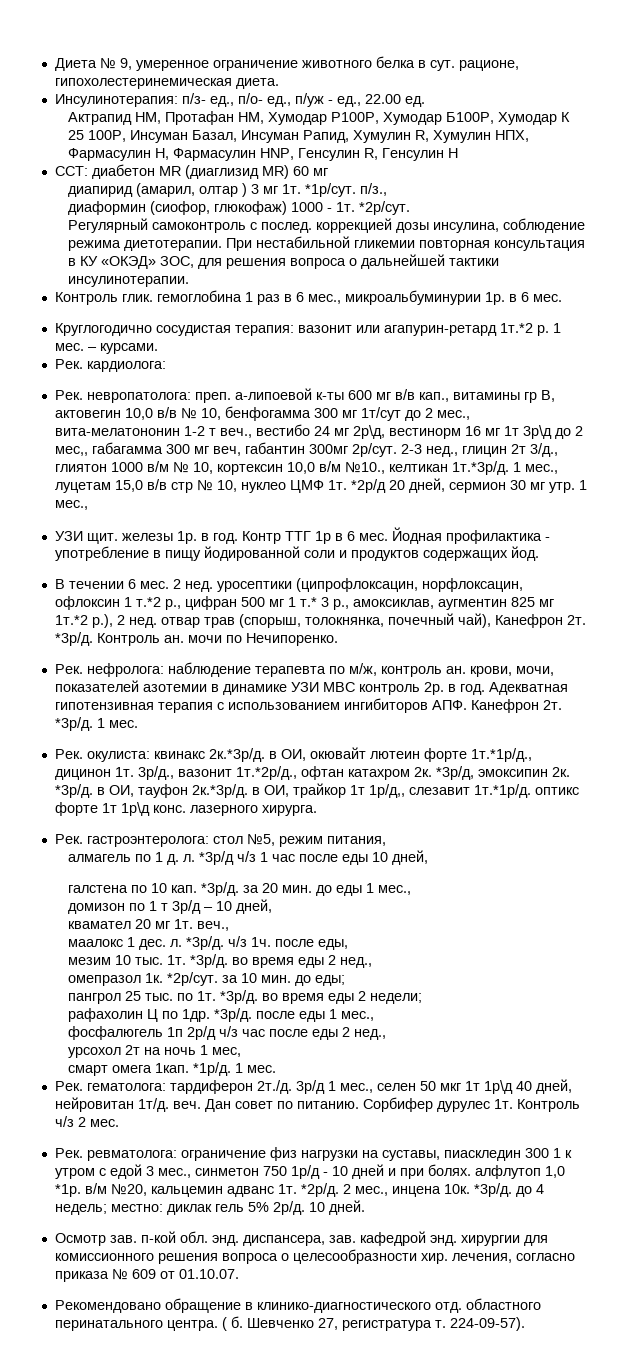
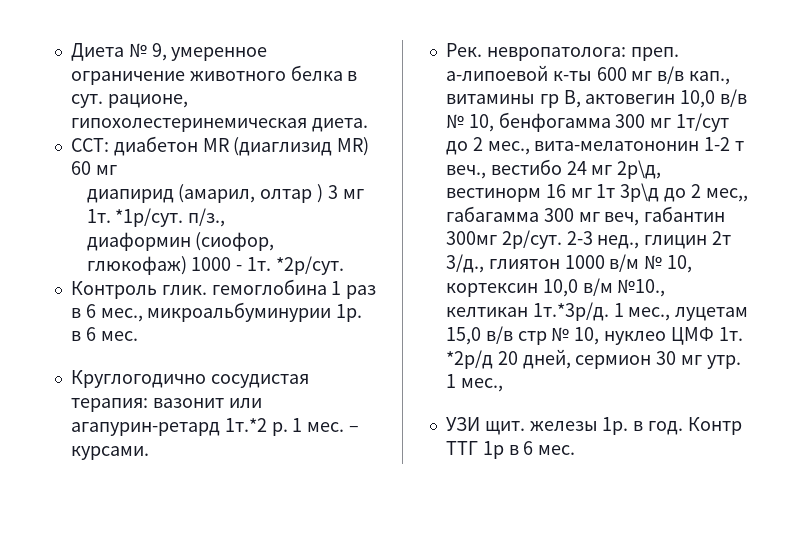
- Инсулинотерапия: п/з- ед., п/о- ед., п/уж - ед., 22.00 ед.
- Актрапид НМ, Протафан НМ, Хумодар Р100Р, Хумодар Б100Р, Хумодар К 25 100Р, Инсуман Базал, Инсуман Рапид, Хумулин R, Хумулин НПХ, Фармасулин Н, Фармасулин НNР, Генсулин R, Генсулин Н
- Регулярный самоконтроль с послед. коррекцией дозы инсулина, соблюдение режима диетотерапии. При нестабильной гликемии повторная консультация в КУ «ОКЭД» ЗОС, для решения вопроса о дальнейшей тактики инсулинотерапии.
- Рек. кардиолога:
- Йодная профилактика - употребление в пищу йодированной соли и продуктов содержащих йод.
- В течении 6 мес. 2 нед. уросептики (ципрофлоксацин, норфлоксацин, офлоксин 1 т.*2 р., цифран 500 мг 1 т.* 3 р., амоксиклав, аугментин 825 мг 1т.*2 р.), 2 нед. отвар трав (спорыш, толокнянка, почечный чай), Канефрон 2т. *3р/д. Контроль ан. мочи по Нечипоренко.
- Рек. нефролога: наблюдение терапевта по м/ж, контроль ан. крови, мочи, показателей азотемии в динамике УЗИ МВС контроль 2р. в год. Адекватная гипотензивная терапия с использованием ингибиторов АПФ. Канефрон 2т. *3р/д. 1 мес.
- Рек. окулиста: квинакс 2к.*3р/д. в ОИ, окювайт лютеин форте 1т.*1р/д., дицинон 1т. 3р/д., вазонит 1т.*2р/д., офтан катахром 2к. *3р/д, эмоксипин 2к. *3р/д. в ОИ, тауфон 2к.*3р/д. в ОИ, трайкор 1т 1р/д,, слезавит 1т.*1р/д. оптикс форте 1т 1р\д конс. лазерного хирурга.
- Рек. гастроэнтеролога: стол №5, режим питания,
- алмагель по 1 д. л. *3р/д ч/з 1 час после еды 10 дней,
- галстена по 10 кап. *3р/д. за 20 мин. до еды 1 мес.,
- домизон по 1 т 3р/д – 10 дней,
- квамател 20 мг 1т. веч.,
- маалокс 1 дес. л. *3р/д. ч/з 1ч. после еды,
- мезим 10 тыс. 1т. *3р/д. во время еды 2 нед.,
- омепразол 1к. *2р/сут. за 10 мин. до еды;
- пангрол 25 тыс. по 1т. *3р/д. во время еды 2 недели;
- рафахолин Ц по 1др. *3р/д. после еды 1 мес.,
- фосфалюгель 1п 2р/д ч/з час после еды 2 нед.,
- урсохол 2т на ночь 1 мес,
- смарт омега 1кап. *1р/д. 1 мес.
- Рек. гематолога: тардиферон 2т./д. 3р/д 1 мес., селен 50 мкг 1т 1р\д 40 дней, нейровитан 1т/д. веч. Дан совет по питанию. Сорбифер дурулес 1т. Контроль ч/з 2 мес.
- Рек. ревматолога: ограничение физ нагрузки на суставы, пиаскледин 300 1 к утром с едой 3 мес., синметон 750 1р/д - 10 дней и при болях. алфлутоп 1,0 *1р. в/м №20, кальцемин адванс 1т. *2р/д. 2 мес., инцена 10к. *3р/д. до 4 недель; местно: диклак гель 5% 2р/д. 10 дней.
- Осмотр зав. п-кой обл. энд. диспансера, зав. кафедрой энд. хирургии для комиссионного решения вопроса о целесообразности хир. лечения, согласно приказа № 609 от 01.10.07.
- Рекомендовано обращение в клинико-диагностического отд. областного перинатального центра. ( б. Шевченко 27, регистратура т. 224-09-57).

